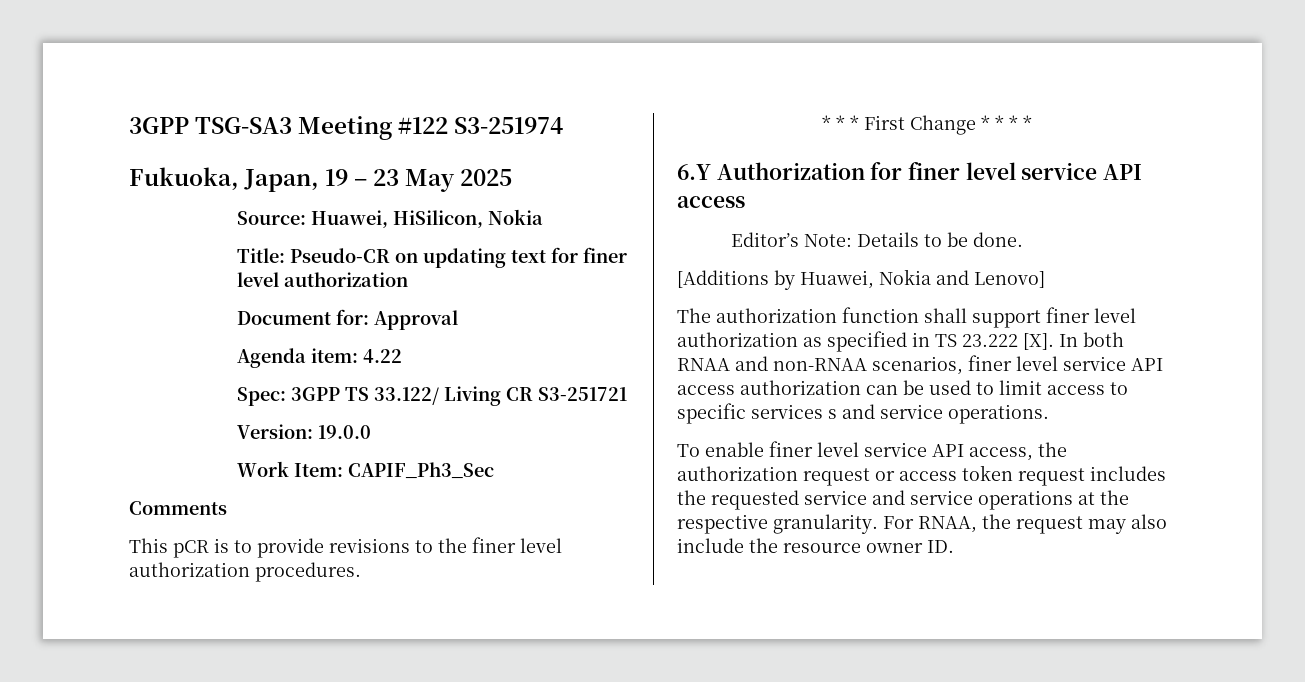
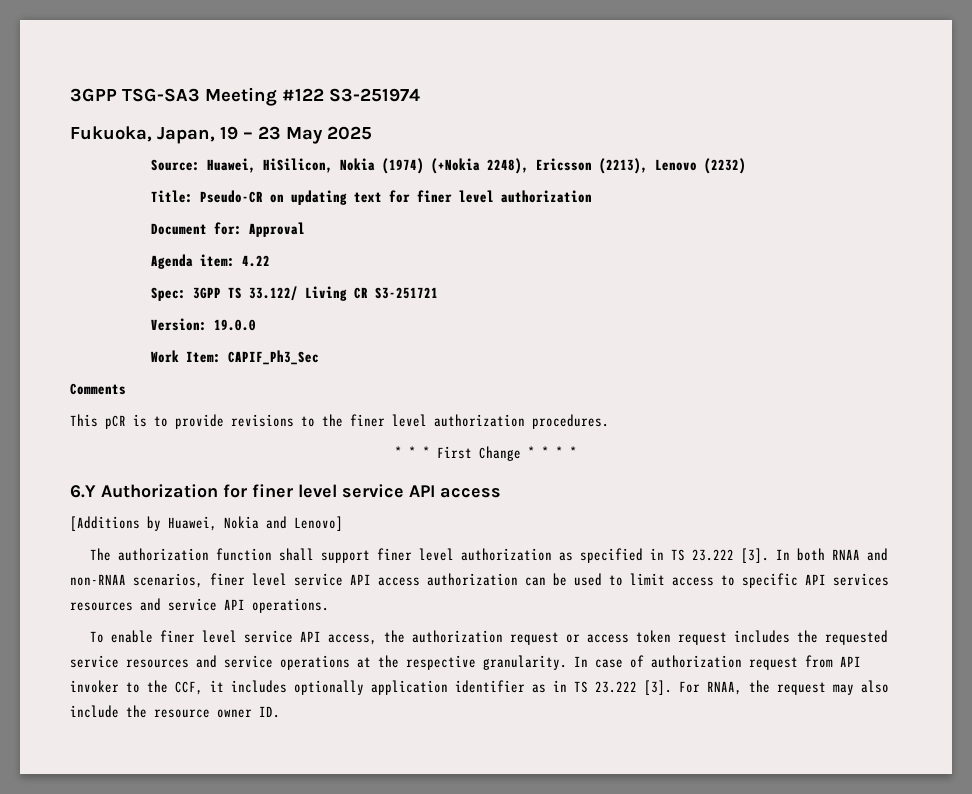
- Source: Huawei, HiSilicon, Nokia
+ Source: Huawei, HiSilicon, Nokia (1974) (+Nokia 2248), Ericsson (2213), Lenovo (2232)
- Editor’s Note: Details to be done.
- The authorization function shall support finer level authorization as specified in TS 23.222 [X]. In both RNAA and non-RNAA scenarios, finer level service API access authorization can be used to limit access to specific services s and service operations.
+ The authorization function shall support finer level authorization as specified in TS 23.222 [3]. In both RNAA and non-RNAA scenarios, finer level service API access authorization can be used to limit access to specific API services resources and service API operations.
- To enable finer level service API access, the authorization request or access token request includes the requested service and service operations at the respective granularity.
+ To enable finer level service API access, the authorization request or access token request includes the requested service resources and service operations at the respective granularity.
+ In case of authorization request from API invoker to the CCF, it includes optionally application identifier as in TS 23.222 [3].

